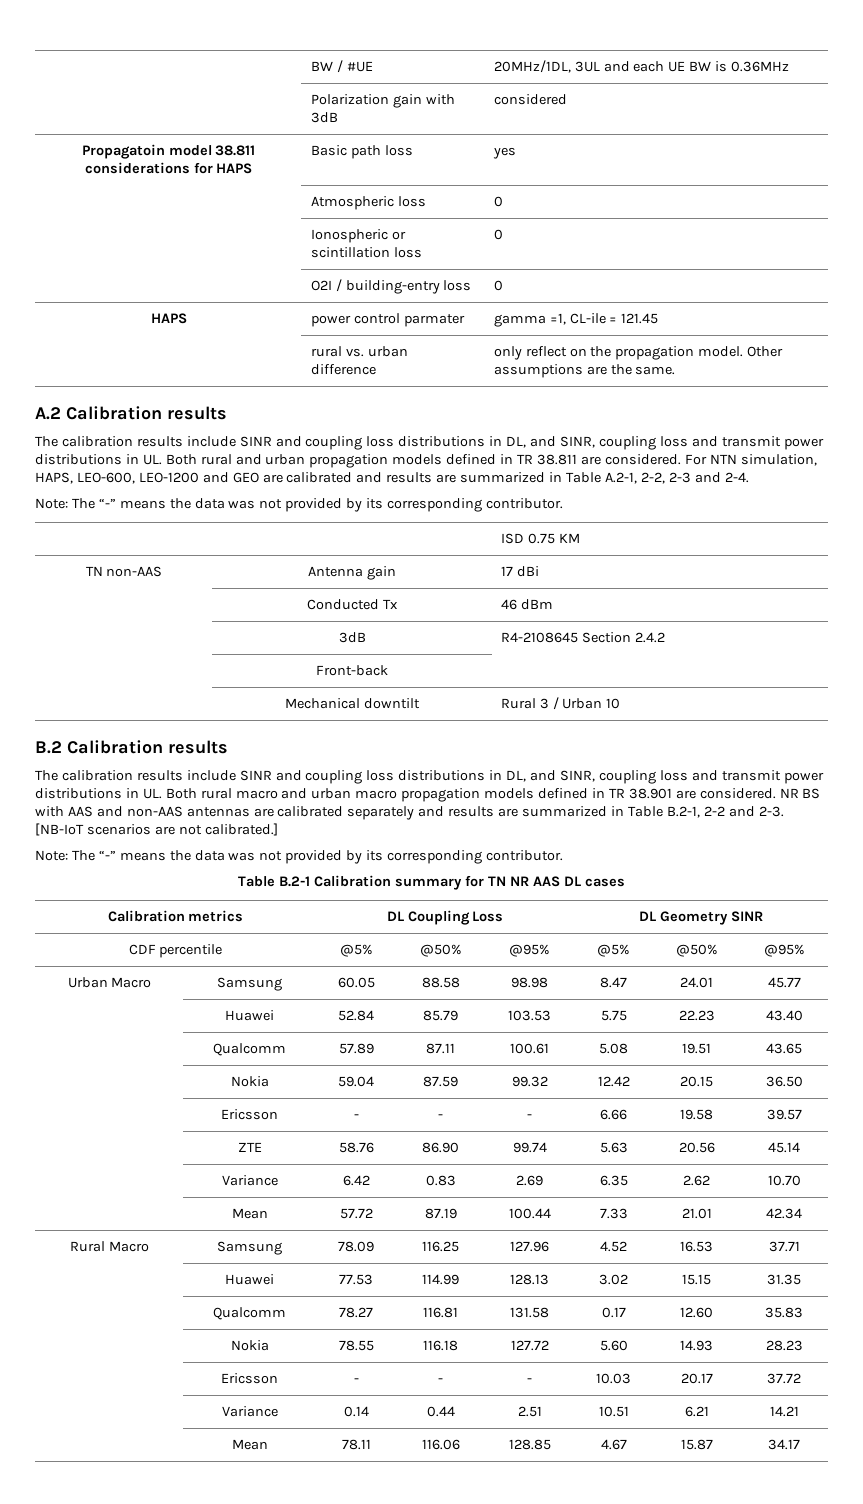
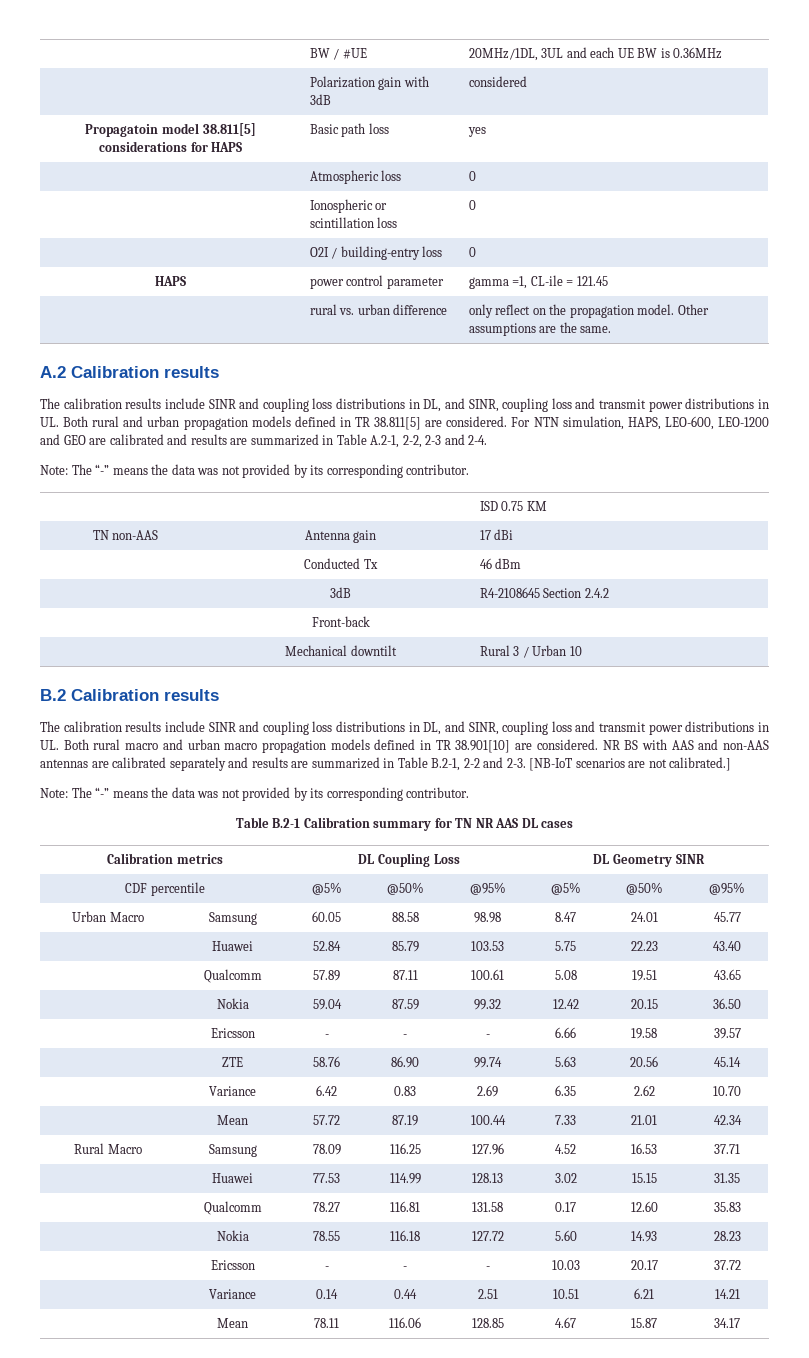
- Propagatoin model 38.811 considerations for HAPS | Basic path loss | yes
+ Propagatoin model 38.811[5] considerations for HAPS | Basic path loss | yes
- HAPS | power control parmater | gamma =1, CL-ile = 121.45
+ HAPS | power control parameter | gamma =1, CL-ile = 121.45
- The calibration results include SINR and coupling loss distributions in DL, and SINR, coupling loss and transmit power distributions in UL. Both rural and urban propagation models defined in TR 38.811 are considered.
+ The calibration results include SINR and coupling loss distributions in DL, and SINR, coupling loss and transmit power distributions in UL. Both rural and urban propagation models defined in TR 38.811[5] are considered.
- The calibration results include SINR and coupling loss distributions in DL, and SINR, coupling loss and transmit power distributions in UL. Both rural macro and urban macro propagation models defined in TR 38.901 are considered.
+ The calibration results include SINR and coupling loss distributions in DL, and SINR, coupling loss and transmit power distributions in UL. Both rural macro and urban macro propagation models defined in TR 38.901[10] are considered.

